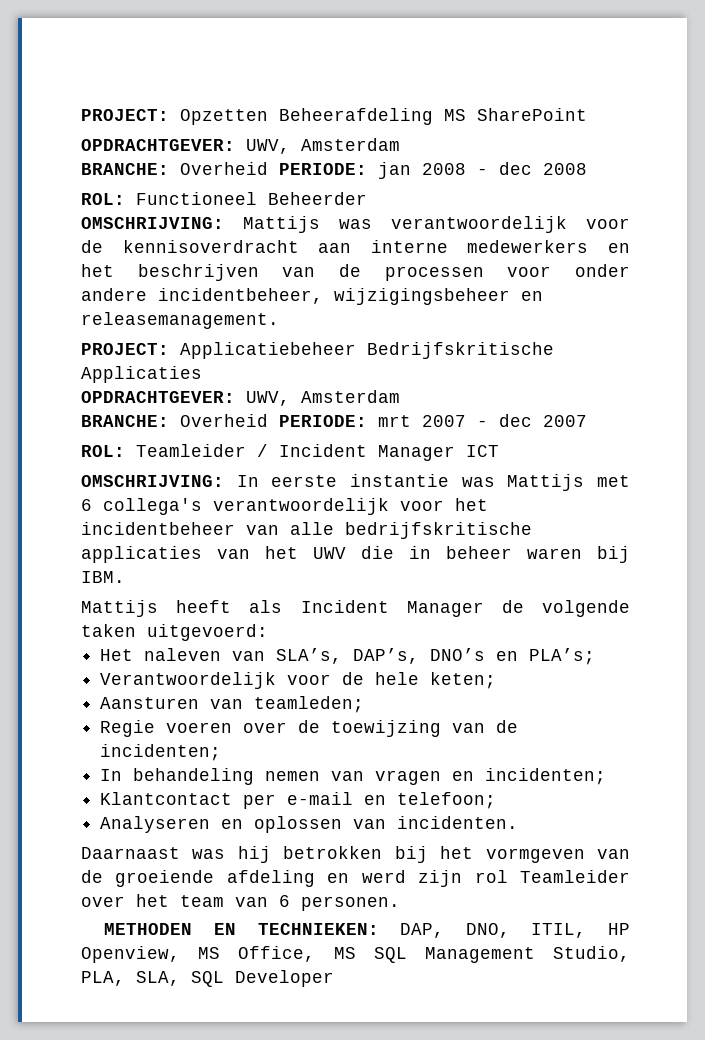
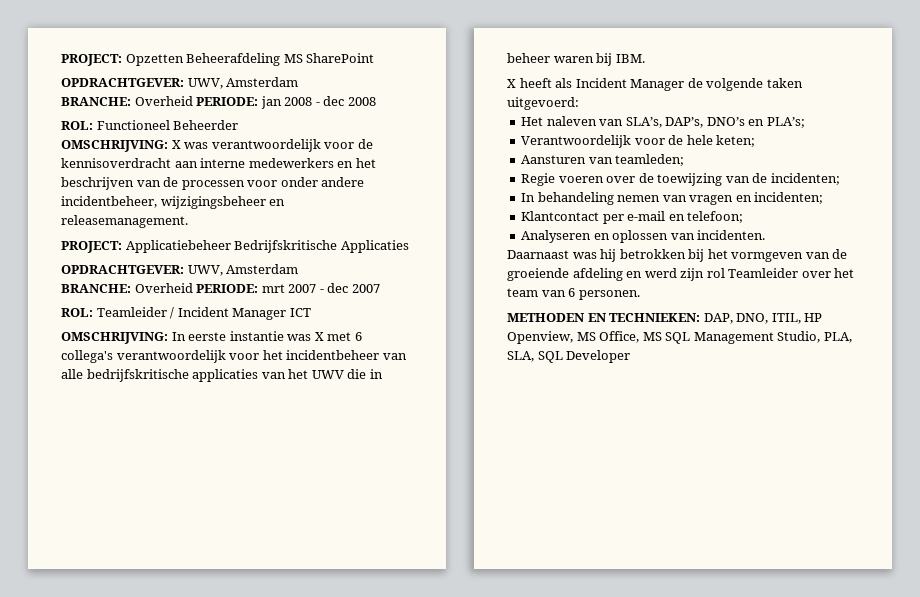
- OMSCHRIJVING: Mattijs was verantwoordelijk voor de kennisoverdracht aan interne medewerkers en het beschrijven van de processen voor onder andere incidentbeheer, wijzigingsbeheer en releasemanagement.
+ OMSCHRIJVING: X was verantwoordelijk voor de kennisoverdracht aan interne medewerkers en het beschrijven van de processen voor onder andere incidentbeheer, wijzigingsbeheer en releasemanagement.
- OMSCHRIJVING: In eerste instantie was Mattijs met 6 collega's verantwoordelijk voor het incidentbeheer van alle bedrijfskritische applicaties van het UWV die in beheer waren bij IBM.
+ OMSCHRIJVING: In eerste instantie was X met 6 collega's verantwoordelijk voor het incidentbeheer van alle bedrijfskritische applicaties van het UWV die in beheer waren bij IBM.
- Mattijs heeft als Incident Manager de volgende taken uitgevoerd:
+ X heeft als Incident Manager de volgende taken uitgevoerd:

